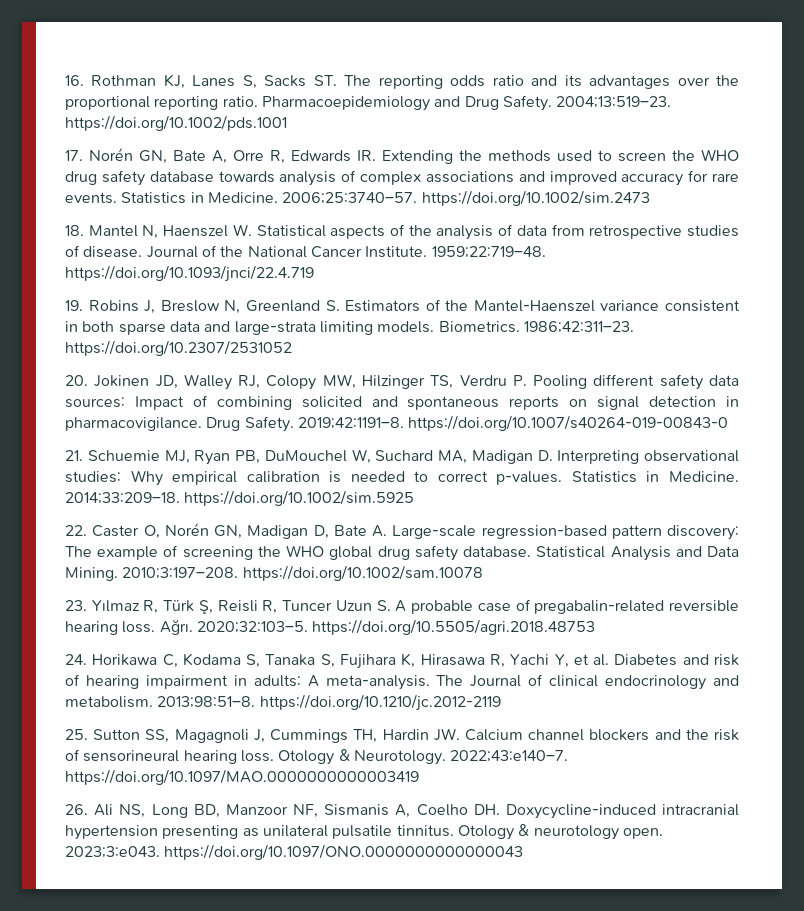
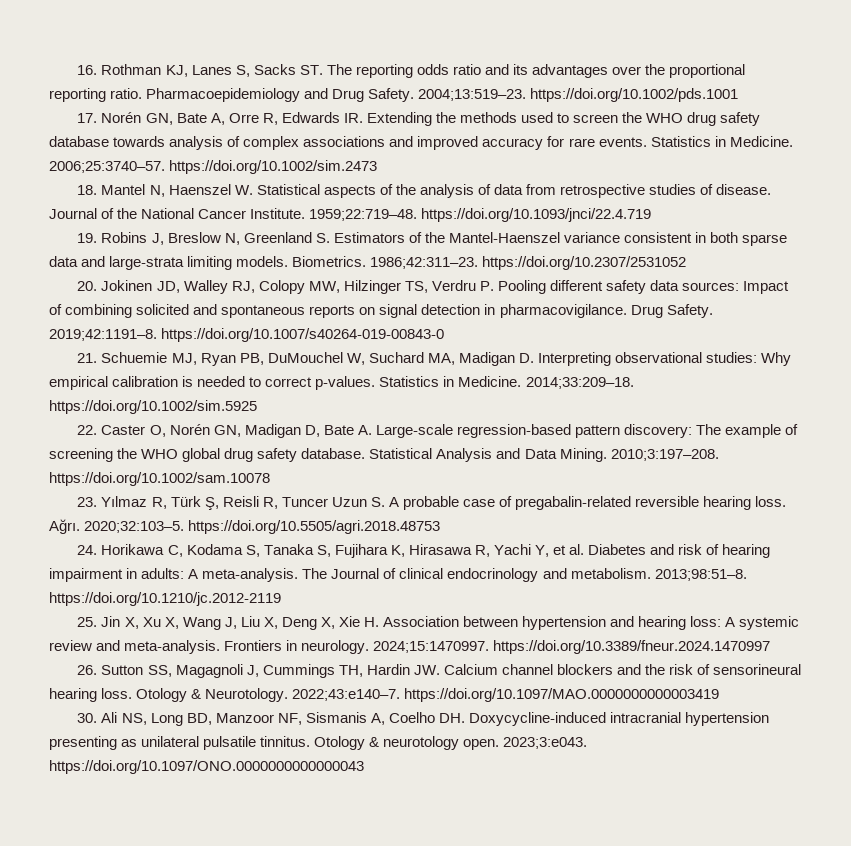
- 25. Sutton SS, Magagnoli J, Cummings TH, Hardin JW. Calcium channel blockers and the risk of sensorineural hearing loss.
+ 25. Jin X, Xu X, Wang J, Liu X, Deng X, Xie H. Association between hypertension and hearing loss: A systemic review and meta-analysis. Frontiers in neurology. 2024;15:1470997. https://doi.org/10.3389/fneur.2024.1470997
+ 26. Sutton SS, Magagnoli J, Cummings TH, Hardin JW. Calcium channel blockers and the risk of sensorineural hearing loss.
- 26. Ali NS, Long BD, Manzoor NF, Sismanis A, Coelho DH. Doxycycline-induced intracranial hypertension presenting as unilateral pulsatile tinnitus.
+ 30. Ali NS, Long BD, Manzoor NF, Sismanis A, Coelho DH. Doxycycline-induced intracranial hypertension presenting as unilateral pulsatile tinnitus.

